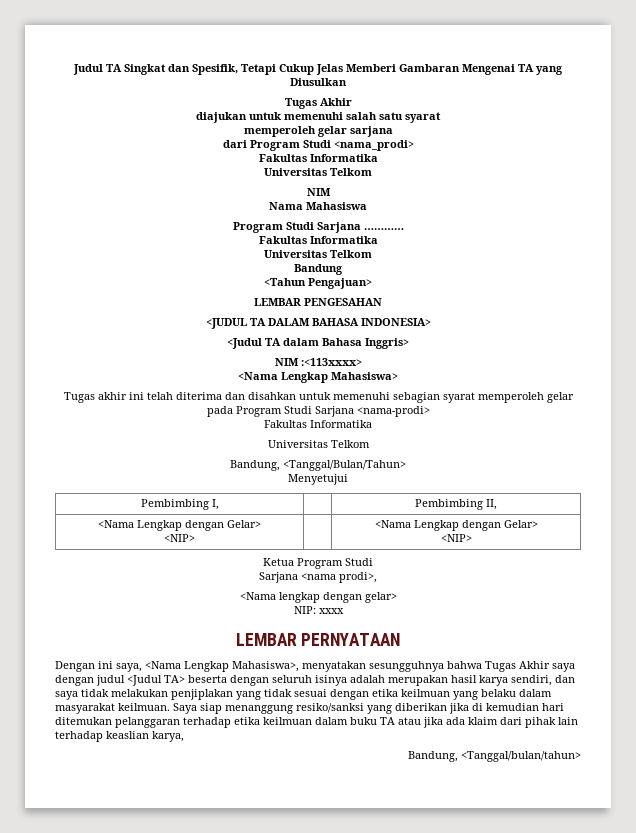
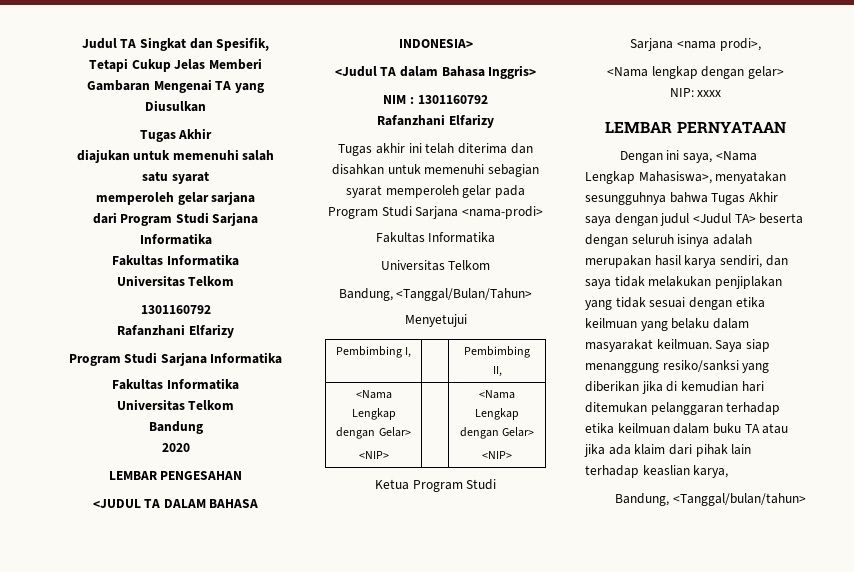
- dari Program Studi <nama_prodi>
+ dari Program Studi Sarjana Informatika
  Fakultas Informatika
  Universitas Telkom
- NIM
- Nama Mahasiswa
- Program Studi Sarjana …………
+ 1301160792
+ Rafanzhani Elfarizy
+ Program Studi Sarjana Informatika
- <Tahun Pengajuan>
+ 2020
- NIM :<113xxxx>
- <Nama Lengkap Mahasiswa>
+ NIM : 1301160792
+ Rafanzhani Elfarizy

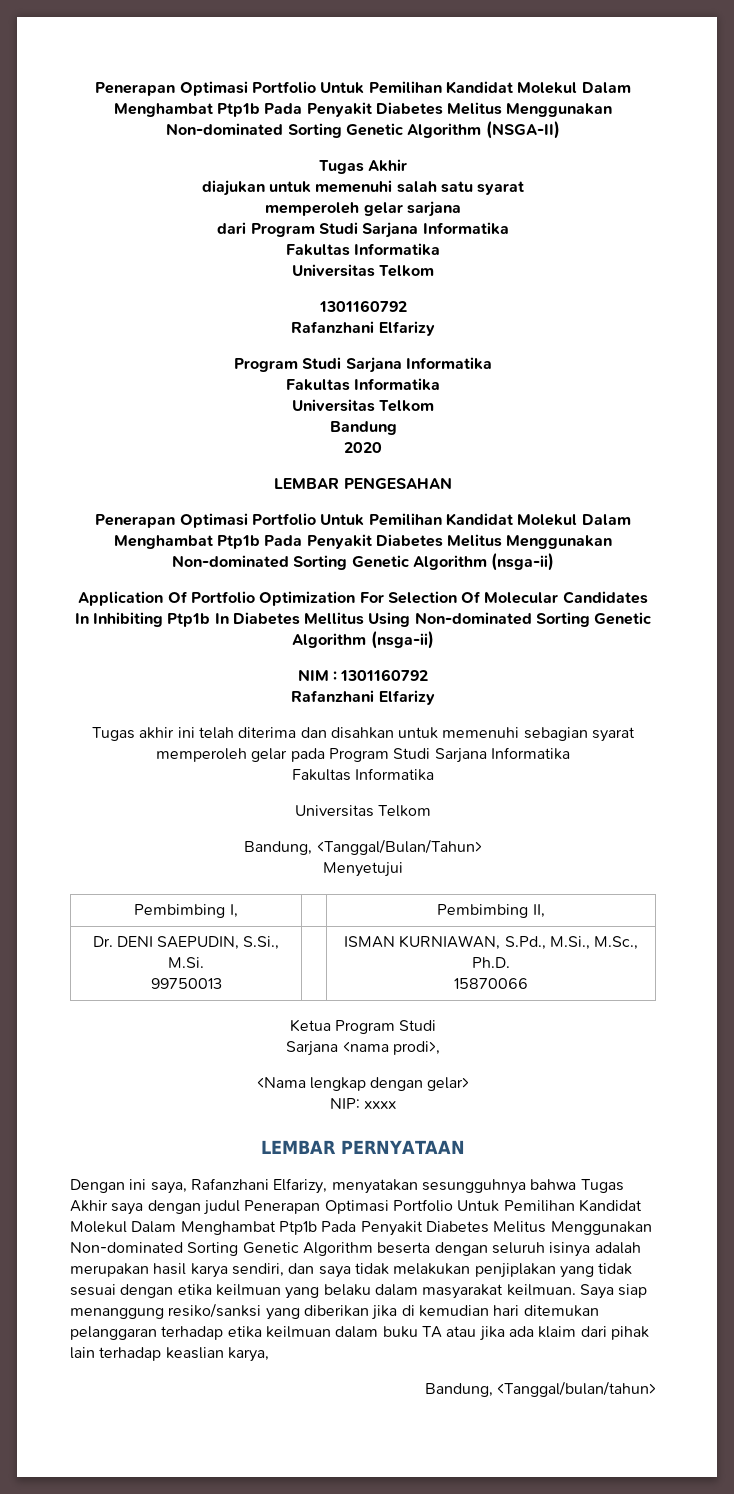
- Judul TA Singkat dan Spesifik, Tetapi Cukup Jelas Memberi Gambaran Mengenai TA yang Diusulkan
+ Penerapan Optimasi Portfolio Untuk Pemilihan Kandidat Molekul Dalam Menghambat Ptp1b Pada Penyakit Diabetes Melitus Menggunakan Non-dominated Sorting Genetic Algorithm (NSGA-II)
- <JUDUL TA DALAM BAHASA INDONESIA>
- <Judul TA dalam Bahasa Inggris>
+ Penerapan Optimasi Portfolio Untuk Pemilihan Kandidat Molekul Dalam Menghambat Ptp1b Pada Penyakit Diabetes Melitus Menggunakan Non-dominated Sorting Genetic Algorithm (nsga-ii)
+ Application Of Portfolio Optimization For Selection Of Molecular Candidates In Inhibiting Ptp1b In Diabetes Mellitus Using Non-dominated Sorting Genetic Algorithm (nsga-ii)
- Tugas akhir ini telah diterima dan disahkan untuk memenuhi sebagian syarat memperoleh gelar pada Program Studi Sarjana <nama-prodi>
+ Tugas akhir ini telah diterima dan disahkan untuk memenuhi sebagian syarat memperoleh gelar pada Program Studi Sarjana Informatika
  Pembimbing I, | | Pembimbing II,
- <Nama Lengkap dengan Gelar>
- <NIP> | | <Nama Lengkap dengan Gelar>
- <NIP>
+ Dr. DENI SAEPUDIN, S.Si., M.Si.
+ 99750013 | | ISMAN KURNIAWAN, S.Pd., M.Si., M.Sc., Ph.D.
+ 15870066
- Dengan ini saya, <Nama Lengkap Mahasiswa>, menyatakan sesungguhnya bahwa Tugas Akhir saya dengan judul <Judul TA> beserta dengan seluruh isinya adalah merupakan hasil karya sendiri, dan saya tidak melakukan penjiplakan yang tidak sesuai dengan etika keilmuan yang belaku dalam masyarakat keilmuan.
+ Dengan ini saya, Rafanzhani Elfarizy, menyatakan sesungguhnya bahwa Tugas Akhir saya dengan judul Penerapan Optimasi Portfolio Untuk Pemilihan Kandidat Molekul Dalam Menghambat Ptp1b Pada Penyakit Diabetes Melitus Menggunakan Non-dominated Sorting Genetic Algorithm beserta dengan seluruh isinya adalah merupakan hasil karya sendiri, dan saya tidak melakukan penjiplakan yang tidak sesuai dengan etika keilmuan yang belaku dalam masyarakat keilmuan.

